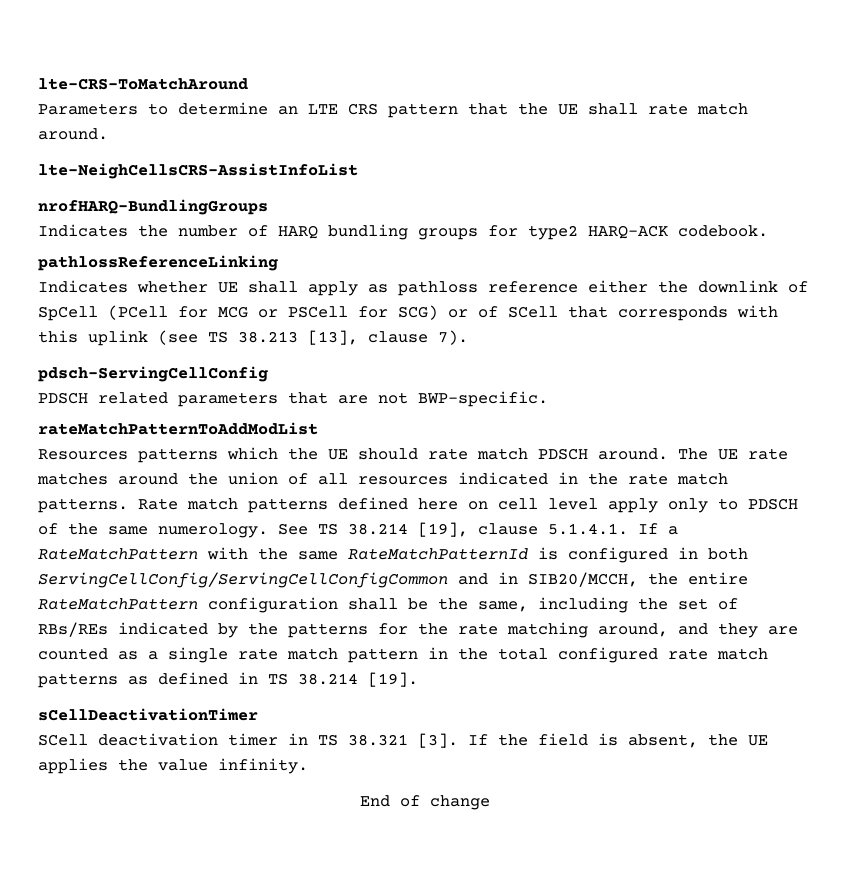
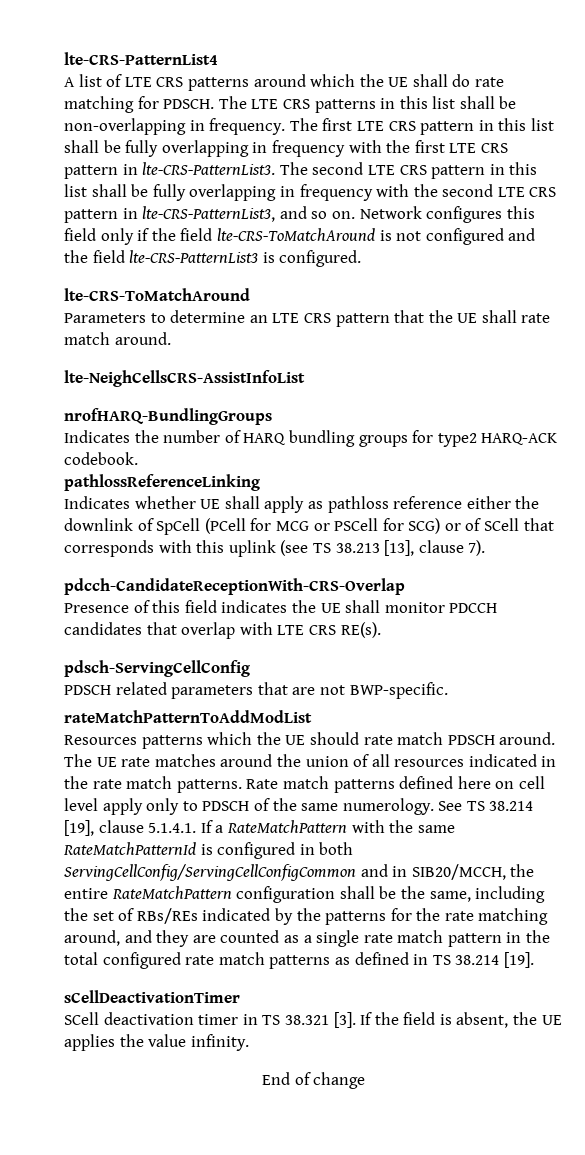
+ lte-CRS-PatternList4
+ A list of LTE CRS patterns around which the UE shall do rate matching for PDSCH. The LTE CRS patterns in this list shall be non-overlapping in frequency. The first LTE CRS pattern in this list shall be fully overlapping in frequency with the first LTE CRS pattern in lte-CRS-PatternList3. The second LTE CRS pattern in this list shall be fully overlapping in frequency with the second LTE CRS pattern in lte-CRS-PatternList3, and so on. Network configures this field only if the field lte-CRS-ToMatchAround is not configured and the field lte-CRS-PatternList3 is configured.
+ pdcch-CandidateReceptionWith-CRS-Overlap
+ Presence of this field indicates the UE shall monitor PDCCH candidates that overlap with LTE CRS RE(s).

